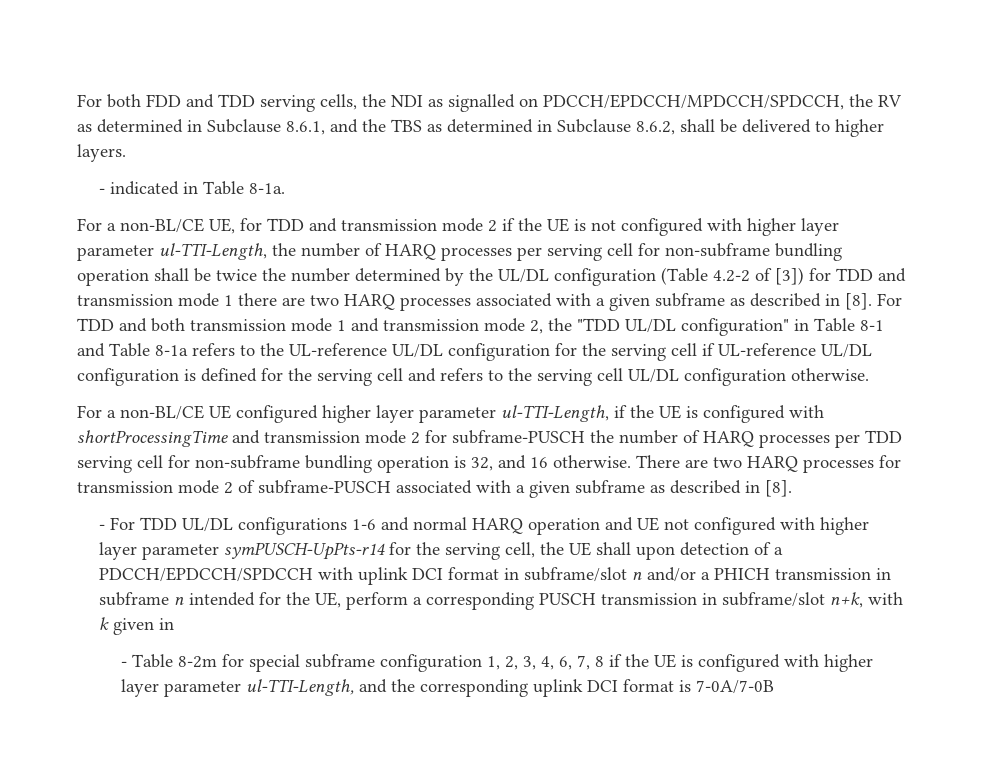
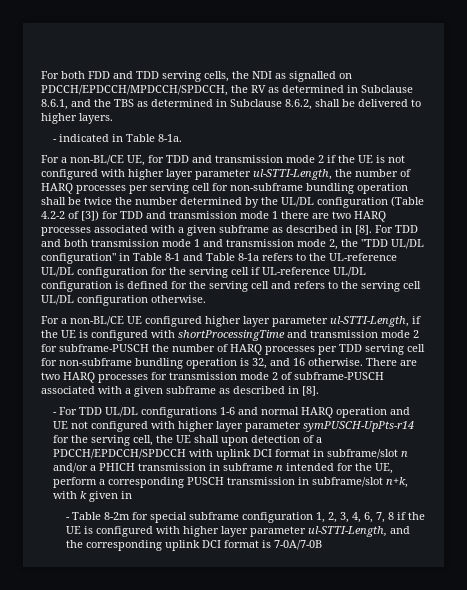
- For a non-BL/CE UE, for TDD and transmission mode 2 if the UE is not configured with higher layer parameter ul-TTI-Length, the number of HARQ processes per serving cell for non-subframe bundling operation shall be twice the number determined by the UL/DL configuration (Table 4.2-2 of [3]) for TDD and transmission mode 1 there are two HARQ processes associated with a given subframe as described in [8].
+ For a non-BL/CE UE, for TDD and transmission mode 2 if the UE is not configured with higher layer parameter ul-STTI-Length, the number of HARQ processes per serving cell for non-subframe bundling operation shall be twice the number determined by the UL/DL configuration (Table 4.2-2 of [3]) for TDD and transmission mode 1 there are two HARQ processes associated with a given subframe as described in [8].
- For a non-BL/CE UE configured higher layer parameter ul-TTI-Length, if the UE is configured with shortProcessingTime and transmission mode 2 for subframe-PUSCH the number of HARQ processes per TDD serving cell for non-subframe bundling operation is 32, and 16 otherwise.
+ For a non-BL/CE UE configured higher layer parameter ul-STTI-Length, if the UE is configured with shortProcessingTime and transmission mode 2 for subframe-PUSCH the number of HARQ processes per TDD serving cell for non-subframe bundling operation is 32, and 16 otherwise.
- - Table 8-2m for special subframe configuration 1, 2, 3, 4, 6, 7, 8 if the UE is configured with higher layer parameter ul-TTI-Length, and the corresponding uplink DCI format is 7-0A/7-0B
+ - Table 8-2m for special subframe configuration 1, 2, 3, 4, 6, 7, 8 if the UE is configured with higher layer parameter ul-STTI-Length, and the corresponding uplink DCI format is 7-0A/7-0B

